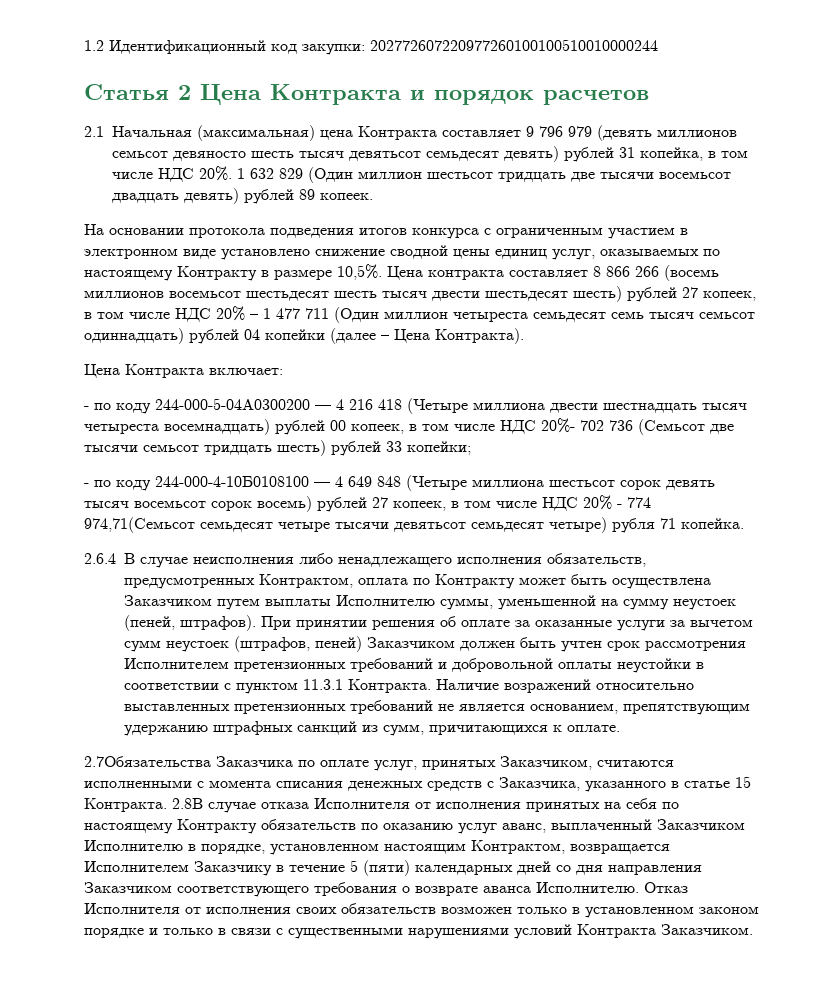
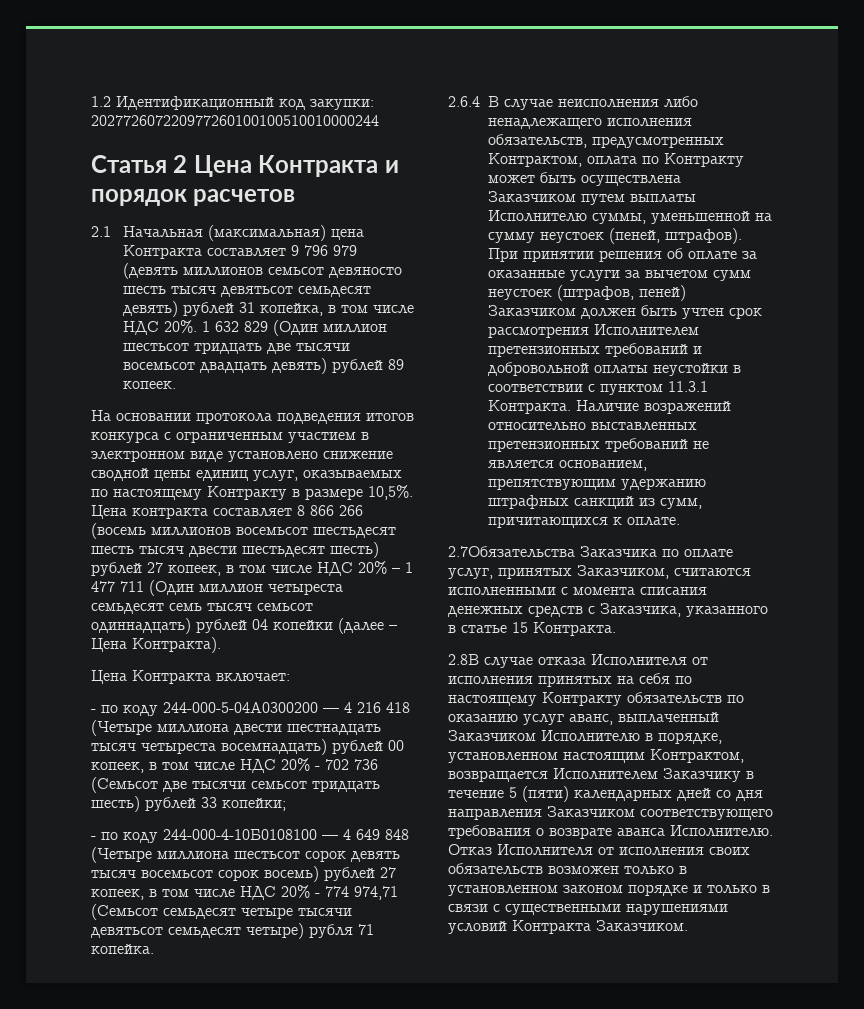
- - по коду 244-000-5-04А0300200 — 4 216 418 (Четыре миллиона двести шестнадцать тысяч четыреста восемнадцать) рублей 00 копеек, в том числе НДС 20%- 702 736 (Семьсот две тысячи семьсот тридцать шесть) рублей 33 копейки;
+ - по коду 244-000-5-04А0300200 — 4 216 418 (Четыре миллиона двести шестнадцать тысяч четыреста восемнадцать) рублей 00 копеек, в том числе НДС 20% - 702 736 (Семьсот две тысячи семьсот тридцать шесть) рублей 33 копейки;
- - по коду 244-000-4-10Б0108100 — 4 649 848 (Четыре миллиона шестьсот сорок девять тысяч восемьсот сорок восемь) рублей 27 копеек, в том числе НДС 20% - 774 974,71(Семьсот семьдесят четыре тысячи девятьсот семьдесят четыре) рубля 71 копейка.
+ - по коду 244-000-4-10Б0108100 — 4 649 848 (Четыре миллиона шестьсот сорок девять тысяч восемьсот сорок восемь) рублей 27 копеек, в том числе НДС 20% - 774 974,71 (Семьсот семьдесят четыре тысячи девятьсот семьдесят четыре) рубля 71 копейка.
- 2.7Обязательства Заказчика по оплате услуг, принятых Заказчиком, считаются исполненными с момента списания денежных средств с Заказчика, указанного в статье 15 Контракта. 2.8В случае отказа Исполнителя от исполнения принятых на себя по настоящему Контракту обязательств по оказанию услуг аванс, выплаченный Заказчиком Исполнителю в порядке, установленном настоящим Контрактом, возвращается Исполнителем Заказчику в течение 5 (пяти) календарных дней со дня направления Заказчиком соответствующего требования о возврате аванса Исполнителю.
+ 2.7Обязательства Заказчика по оплате услуг, принятых Заказчиком, считаются исполненными с момента списания денежных средств с Заказчика, указанного в статье 15 Контракта.
+ 2.8В случае отказа Исполнителя от исполнения принятых на себя по настоящему Контракту обязательств по оказанию услуг аванс, выплаченный Заказчиком Исполнителю в порядке, установленном настоящим Контрактом, возвращается Исполнителем Заказчику в течение 5 (пяти) календарных дней со дня направления Заказчиком соответствующего требования о возврате аванса Исполнителю.

